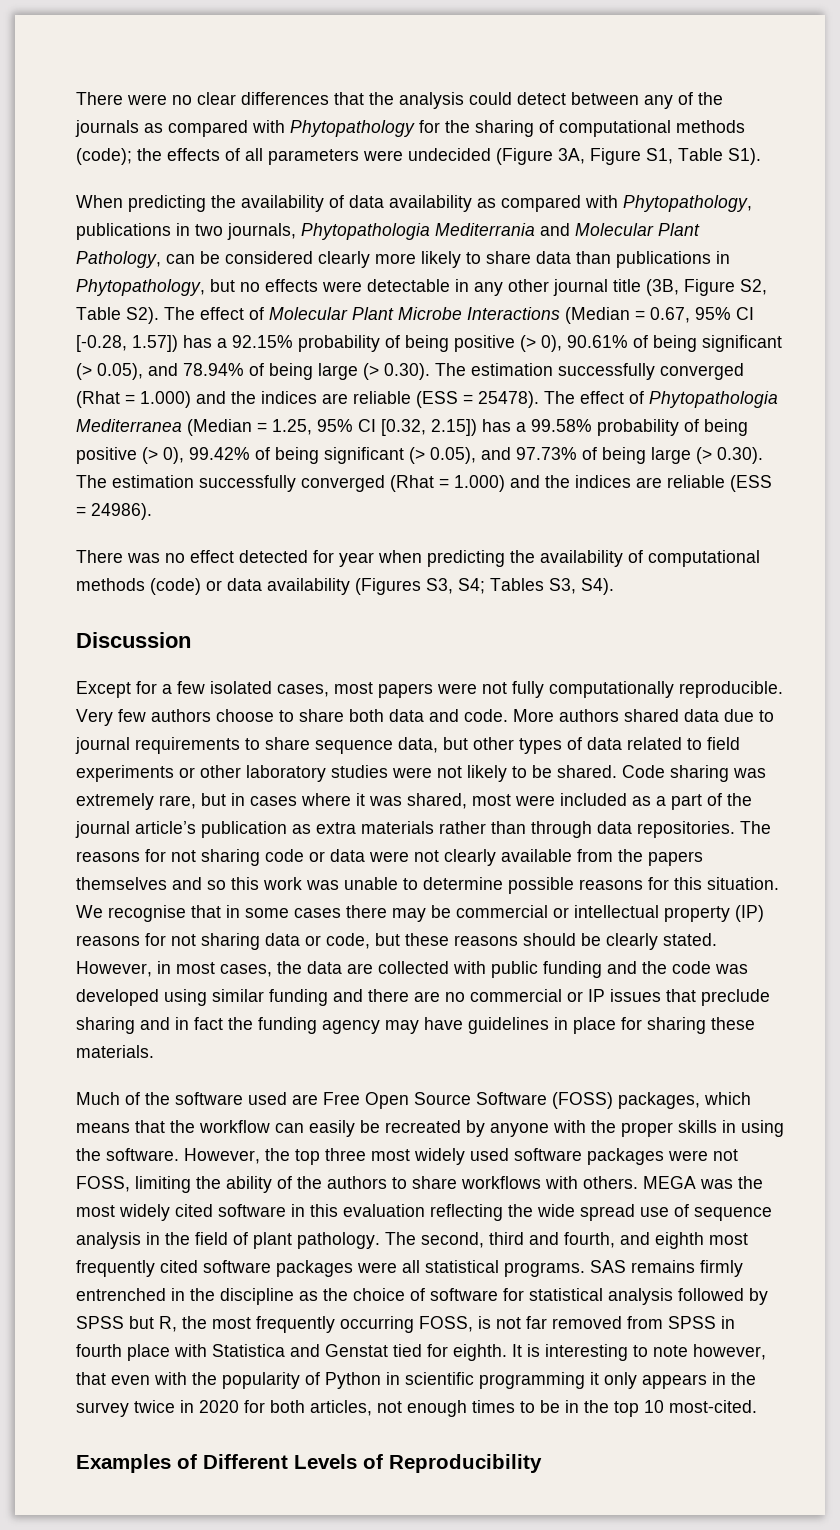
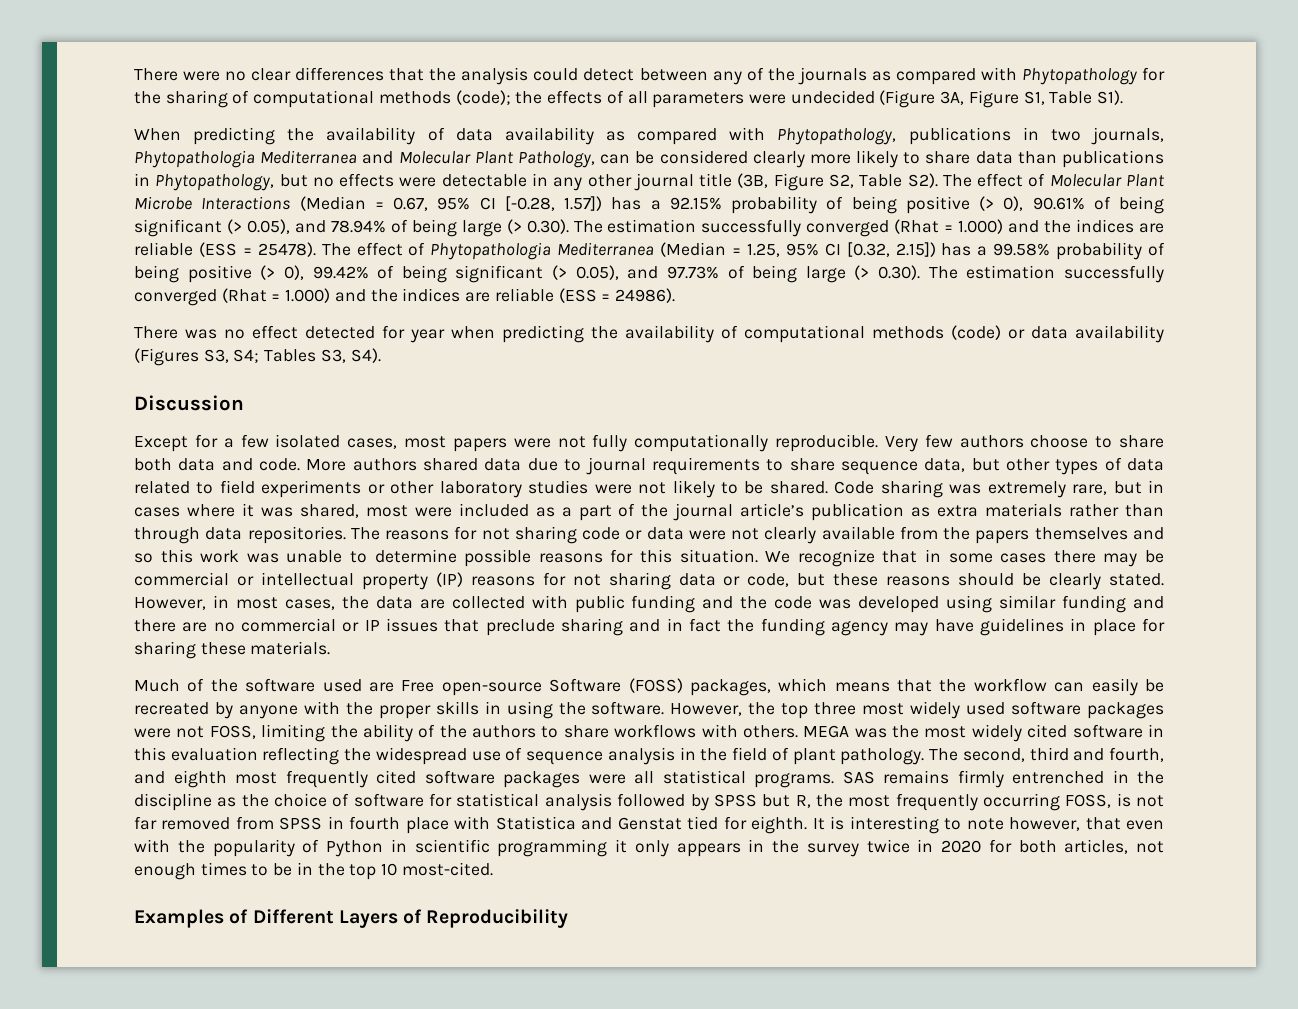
- When predicting the availability of data availability as compared with Phytopathology, publications in two journals, Phytopathologia Mediterrania and Molecular Plant Pathology, can be considered clearly more likely to share data than publications in Phytopathology, but no effects were detectable in any other journal title (3B, Figure S2, Table S2). The effect of Molecular Plant Microbe Interactions (Median = 0.67, 95% CI [-0.28, 1.57]) has a 92.15% probability of being positive (> 0), 90.61% of being significant (> 0.05), and 78.94% of being large (> 0.30). The estimation successfully converged (Rhat = 1.000) and the indices are reliable (ESS = 25478).
+ When predicting the availability of data availability as compared with Phytopathology, publications in two journals, Phytopathologia Mediterranea and Molecular Plant Pathology, can be considered clearly more likely to share data than publications in Phytopathology, but no effects were detectable in any other journal title (3B, Figure S2, Table S2). The effect of Molecular Plant Microbe Interactions (Median = 0.67, 95% CI [-0.28, 1.57]) has a 92.15% probability of being positive (> 0), 90.61% of being significant (> 0.05), and 78.94% of being large (> 0.30). The estimation successfully converged (Rhat = 1.000) and the indices are reliable (ESS = 25478).
- We recognise that in some cases there may be commercial or intellectual property (IP) reasons for not sharing data or code, but these reasons should be clearly stated.
+ We recognize that in some cases there may be commercial or intellectual property (IP) reasons for not sharing data or code, but these reasons should be clearly stated.
- Much of the software used are Free Open Source Software (FOSS) packages, which means that the workflow can easily be recreated by anyone with the proper skills in using the software.
+ Much of the software used are Free open-source Software (FOSS) packages, which means that the workflow can easily be recreated by anyone with the proper skills in using the software.
- MEGA was the most widely cited software in this evaluation reflecting the wide spread use of sequence analysis in the field of plant pathology.
+ MEGA was the most widely cited software in this evaluation reflecting the widespread use of sequence analysis in the field of plant pathology.
- Examples of Different Levels of Reproducibility
+ Examples of Different Layers of Reproducibility

